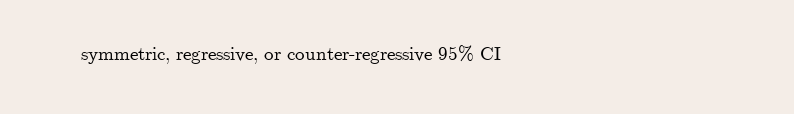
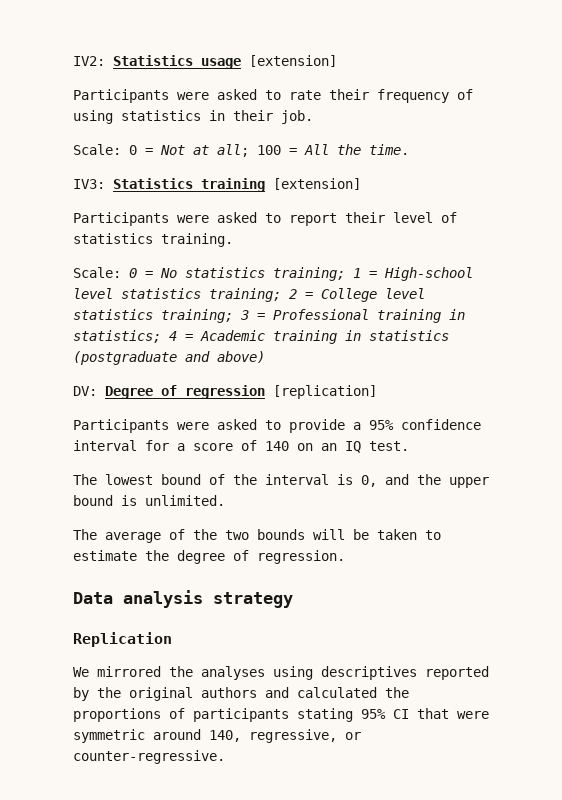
- symmetric, regressive, or counter-regressive 95% CI
+ IV2: Statistics usage [extension]
+ Participants were asked to rate their frequency of using statistics in their job.
+ Scale: 0 = Not at all; 100 = All the time.
+ IV3: Statistics training [extension]
+ Participants were asked to report their level of statistics training.
+ Scale: 0 = No statistics training; 1 = High-school level statistics training; 2 = College level statistics training; 3 = Professional training in statistics; 4 = Academic training in statistics (postgraduate and above)
+ DV: Degree of regression [replication]
+ Participants were asked to provide a 95% confidence interval for a score of 140 on an IQ test.
+ The lowest bound of the interval is 0, and the upper bound is unlimited.
+ The average of the two bounds will be taken to estimate the degree of regression.
+ Data analysis strategy
+ Replication
+ We mirrored the analyses using descriptives reported by the original authors and calculated the proportions of participants stating 95% CI that were symmetric around 140, regressive, or counter-regressive.

